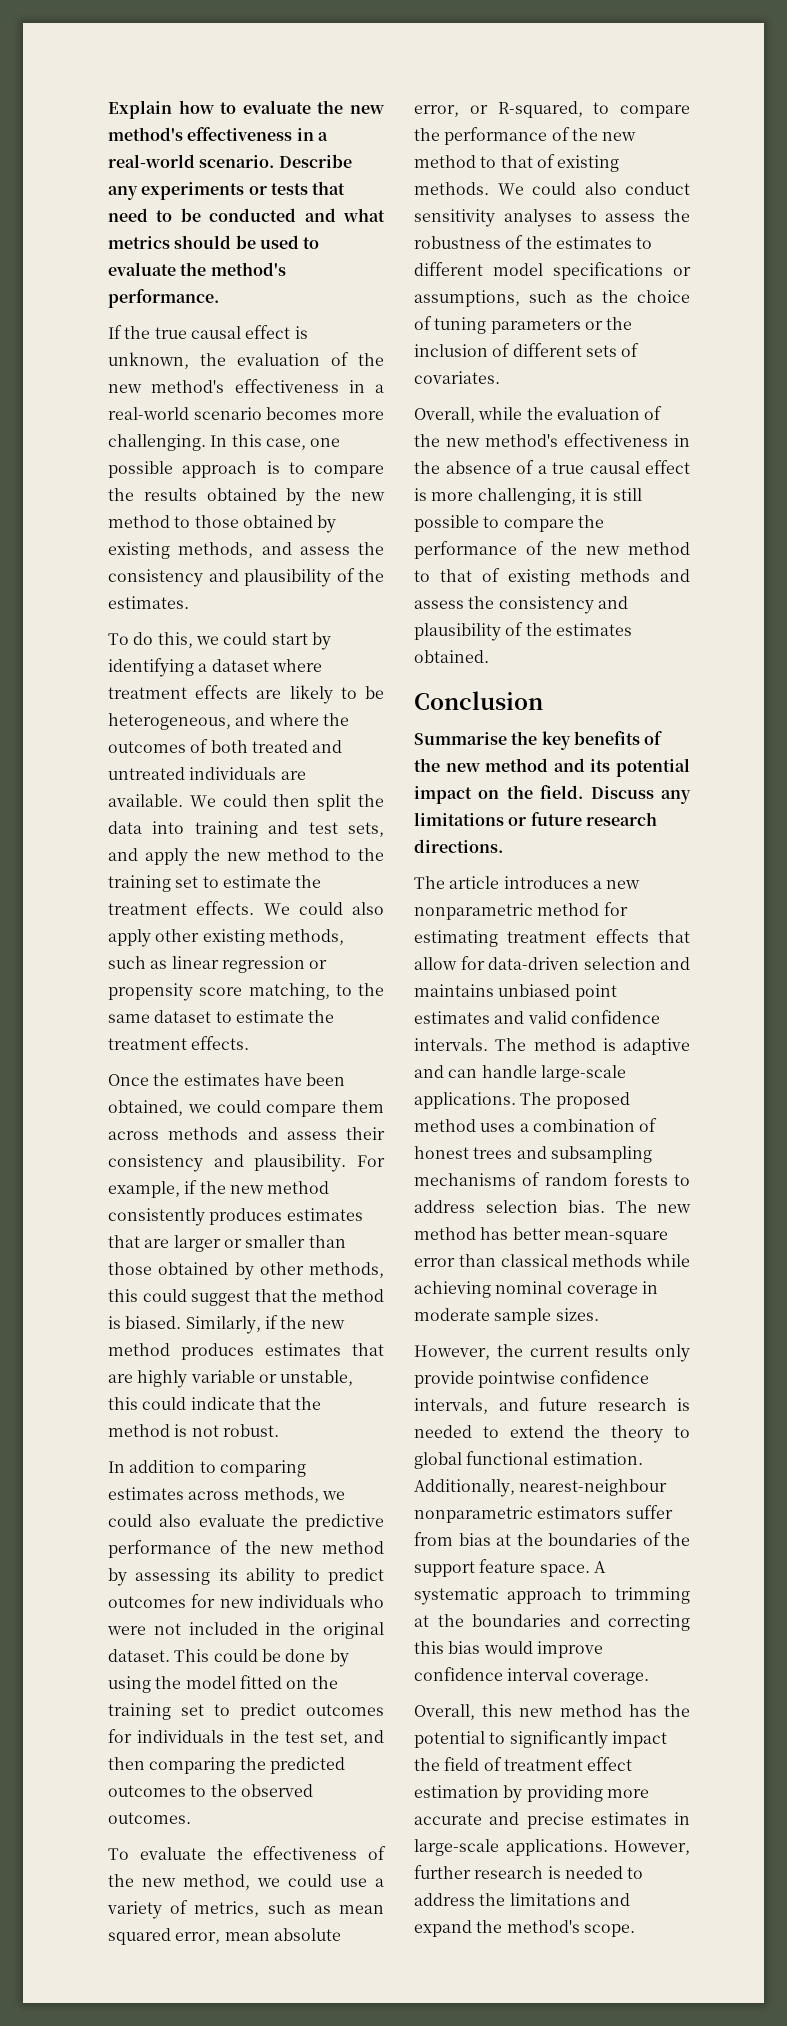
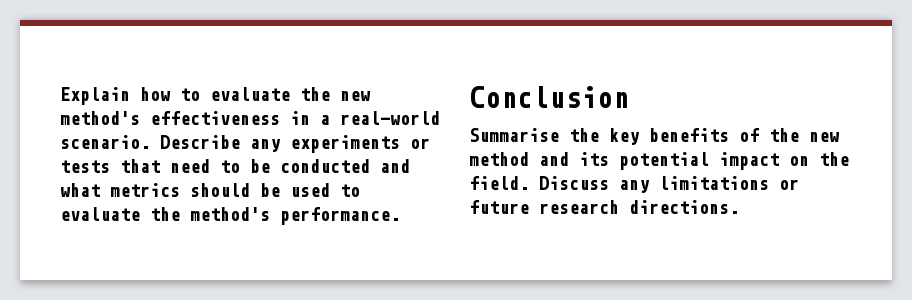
- If the true causal effect is unknown, the evaluation of the new method's effectiveness in a real-world scenario becomes more challenging. In this case, one possible approach is to compare the results obtained by the new method to those obtained by existing methods, and assess the consistency and plausibility of the estimates.
- To do this, we could start by identifying a dataset where treatment effects are likely to be heterogeneous, and where the outcomes of both treated and untreated individuals are available. We could then split the data into training and test sets, and apply the new method to the training set to estimate the treatment effects. We could also apply other existing methods, such as linear regression or propensity score matching, to the same dataset to estimate the treatment effects.
- Once the estimates have been obtained, we could compare them across methods and assess their consistency and plausibility. For example, if the new method consistently produces estimates that are larger or smaller than those obtained by other methods, this could suggest that the method is biased. Similarly, if the new method produces estimates that are highly variable or unstable, this could indicate that the method is not robust.
- In addition to comparing estimates across methods, we could also evaluate the predictive performance of the new method by assessing its ability to predict outcomes for new individuals who were not included in the original dataset. This could be done by using the model fitted on the training set to predict outcomes for individuals in the test set, and then comparing the predicted outcomes to the observed outcomes.
- To evaluate the effectiveness of the new method, we could use a variety of metrics, such as mean squared error, mean absolute error, or R-squared, to compare the performance of the new method to that of existing methods. We could also conduct sensitivity analyses to assess the robustness of the estimates to different model specifications or assumptions, such as the choice of tuning parameters or the inclusion of different sets of covariates.
- Overall, while the evaluation of the new method's effectiveness in the absence of a true causal effect is more challenging, it is still possible to compare the performance of the new method to that of existing methods and assess the consistency and plausibility of the estimates obtained.
- The article introduces a new nonparametric method for estimating treatment effects that allow for data-driven selection and maintains unbiased point estimates and valid confidence intervals. The method is adaptive and can handle large-scale applications. The proposed method uses a combination of honest trees and subsampling mechanisms of random forests to address selection bias. The new method has better mean-square error than classical methods while achieving nominal coverage in moderate sample sizes.
- However, the current results only provide pointwise confidence intervals, and future research is needed to extend the theory to global functional estimation. Additionally, nearest-neighbour nonparametric estimators suffer from bias at the boundaries of the support feature space. A systematic approach to trimming at the boundaries and correcting this bias would improve confidence interval coverage.
- Overall, this new method has the potential to significantly impact the field of treatment effect estimation by providing more accurate and precise estimates in large-scale applications. However, further research is needed to address the limitations and expand the method's scope.

